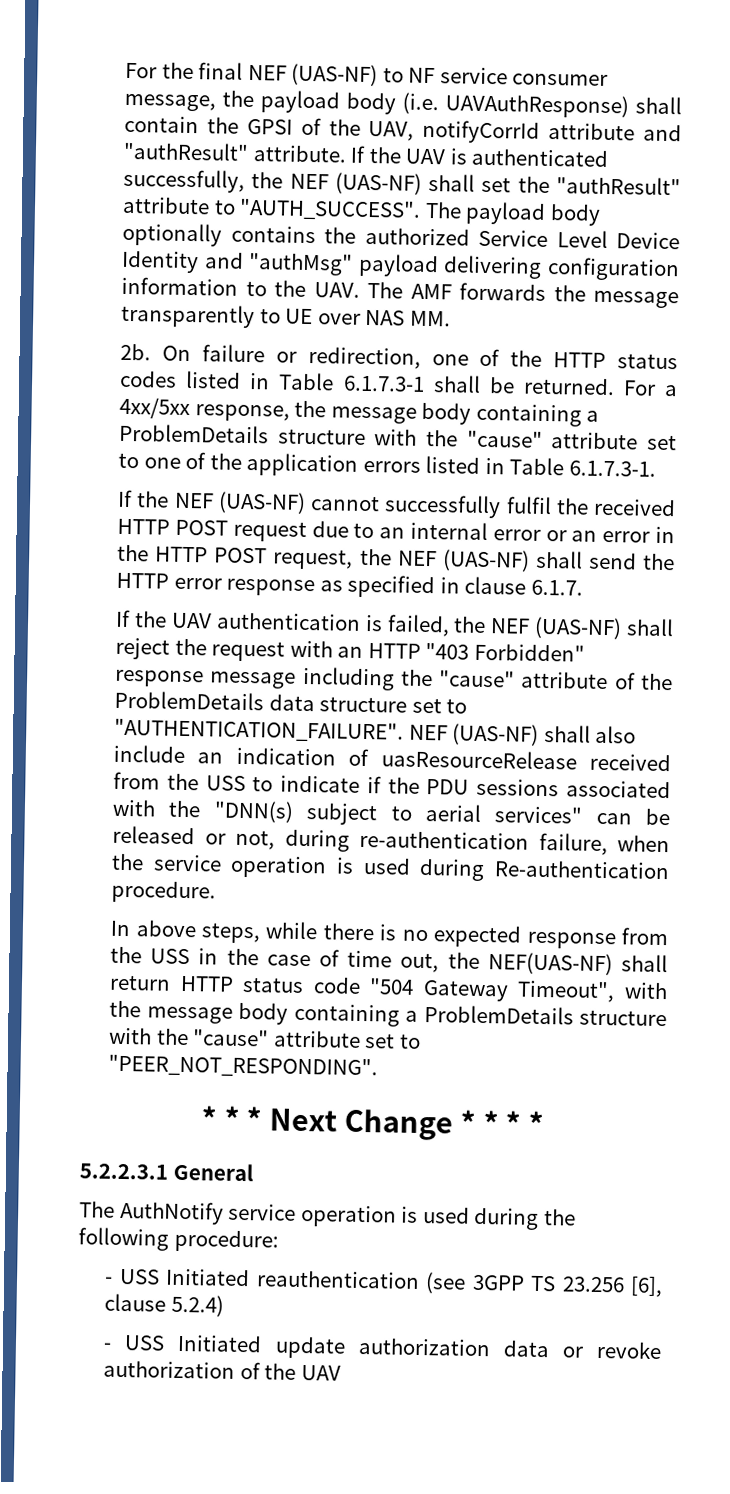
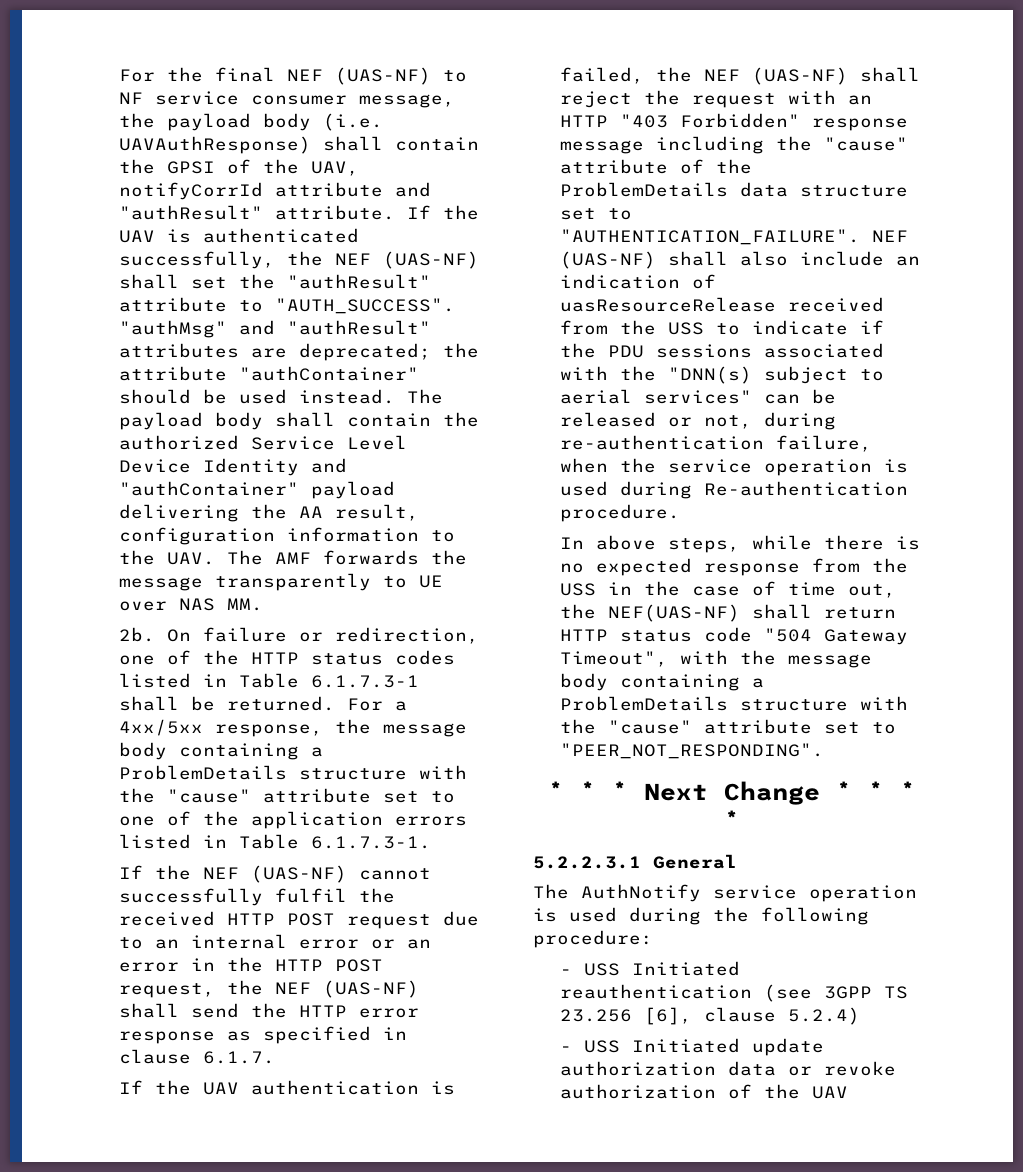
+ "authMsg" and "authResult" attributes are deprecated; the attribute "authContainer" should be used instead.
- The payload body optionally contains the authorized Service Level Device Identity and "authMsg" payload delivering configuration information to the UAV. The AMF forwards the message transparently to UE over NAS MM.
+ The payload body shall contain the authorized Service Level Device Identity and "authContainer" payload delivering the AA result, configuration information to the UAV. The AMF forwards the message transparently to UE over NAS MM.

